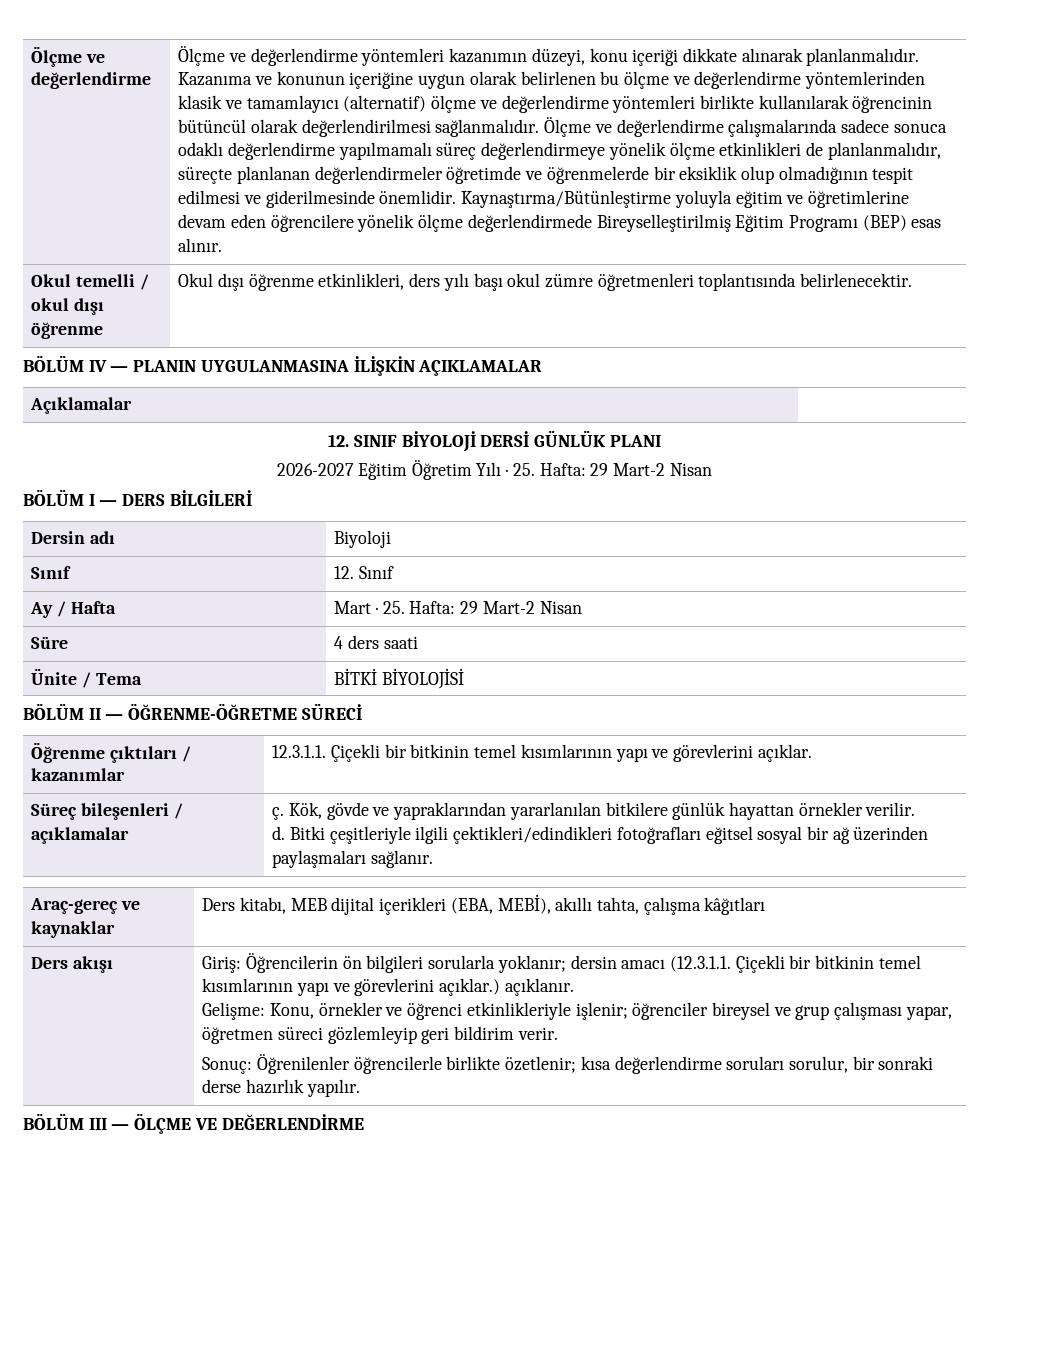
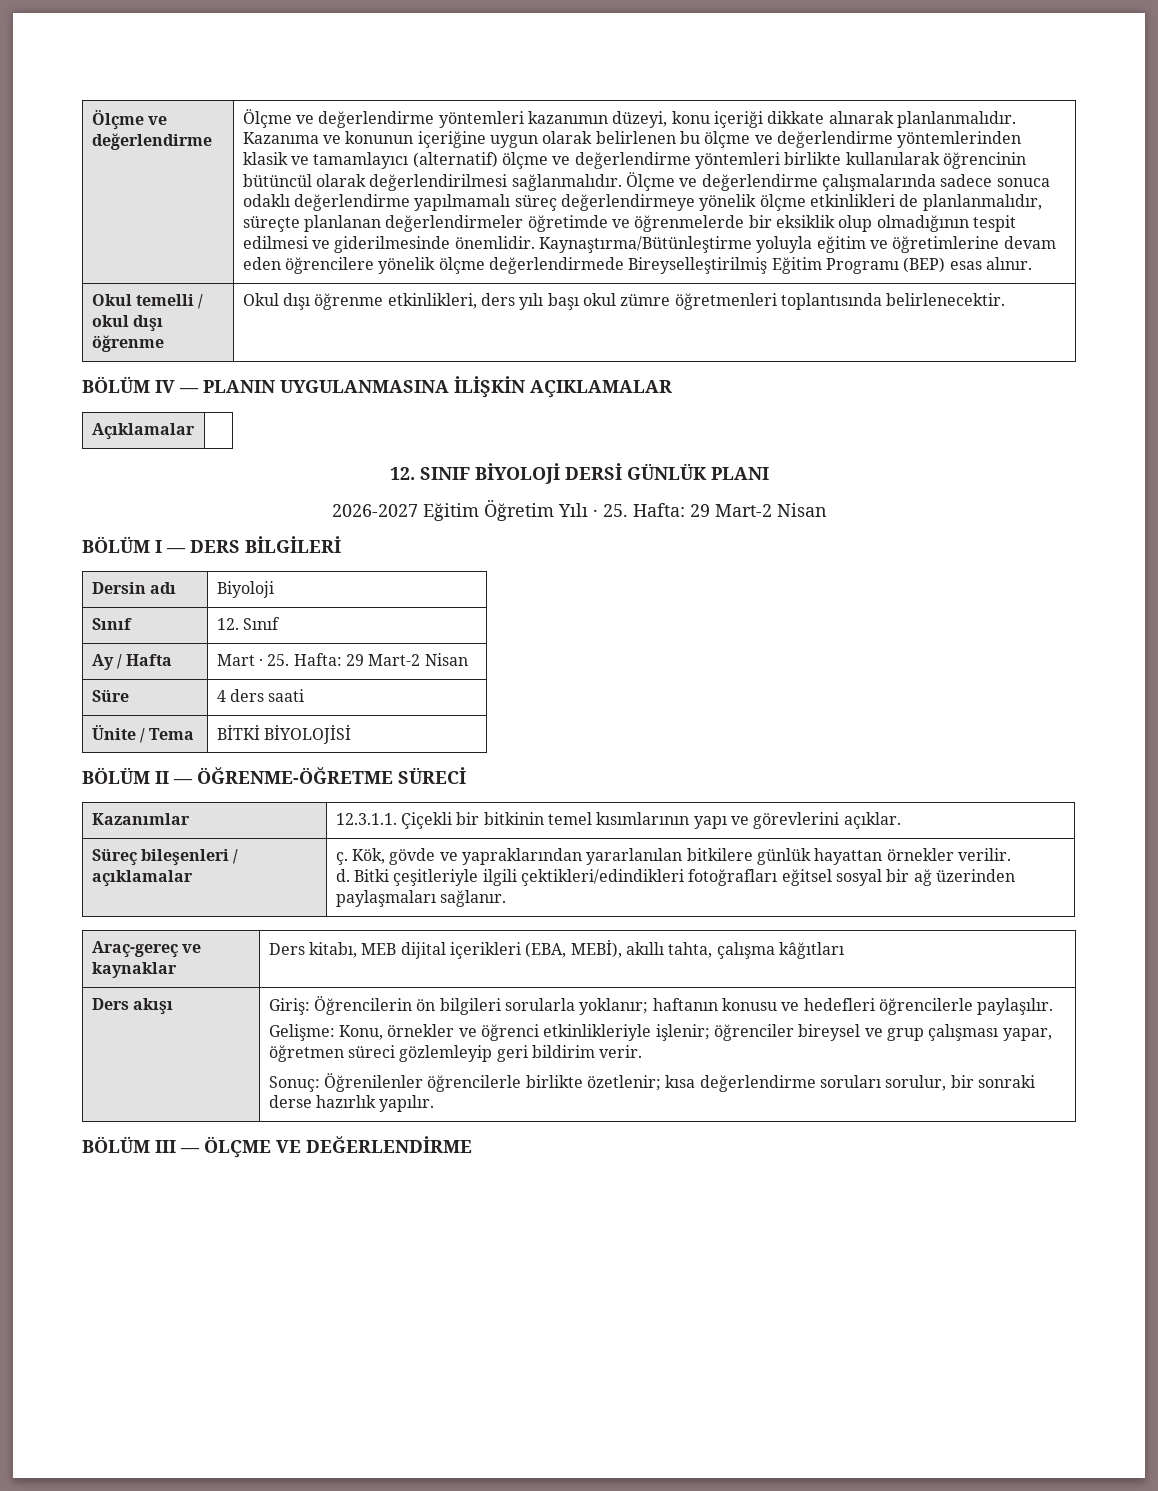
- Öğrenme çıktıları / kazanımlar | 12.3.1.1. Çiçekli bir bitkinin temel kısımlarının yapı ve görevlerini açıklar.
+ Kazanımlar | 12.3.1.1. Çiçekli bir bitkinin temel kısımlarının yapı ve görevlerini açıklar.
- Giriş: Öğrencilerin ön bilgileri sorularla yoklanır; dersin amacı (12.3.1.1. Çiçekli bir bitkinin temel kısımlarının yapı ve görevlerini açıklar.) açıklanır.
+ Giriş: Öğrencilerin ön bilgileri sorularla yoklanır; haftanın konusu ve hedefleri öğrencilerle paylaşılır.

